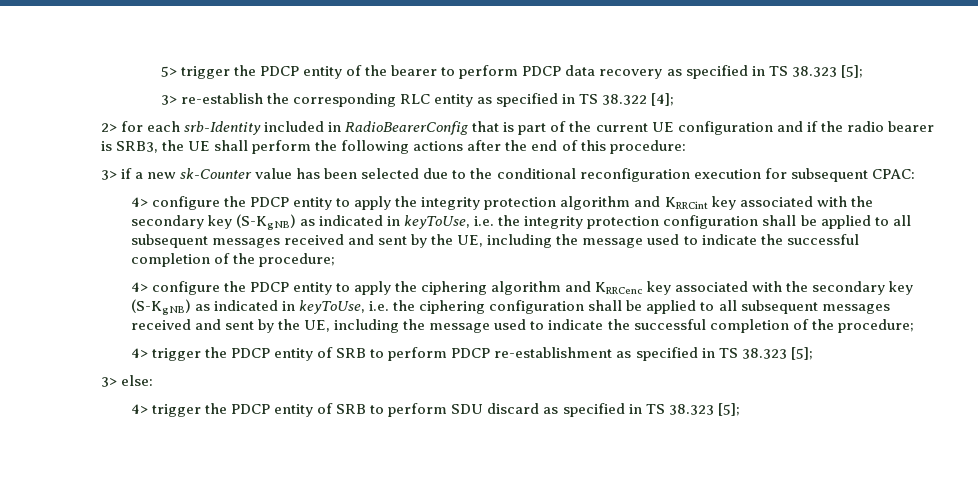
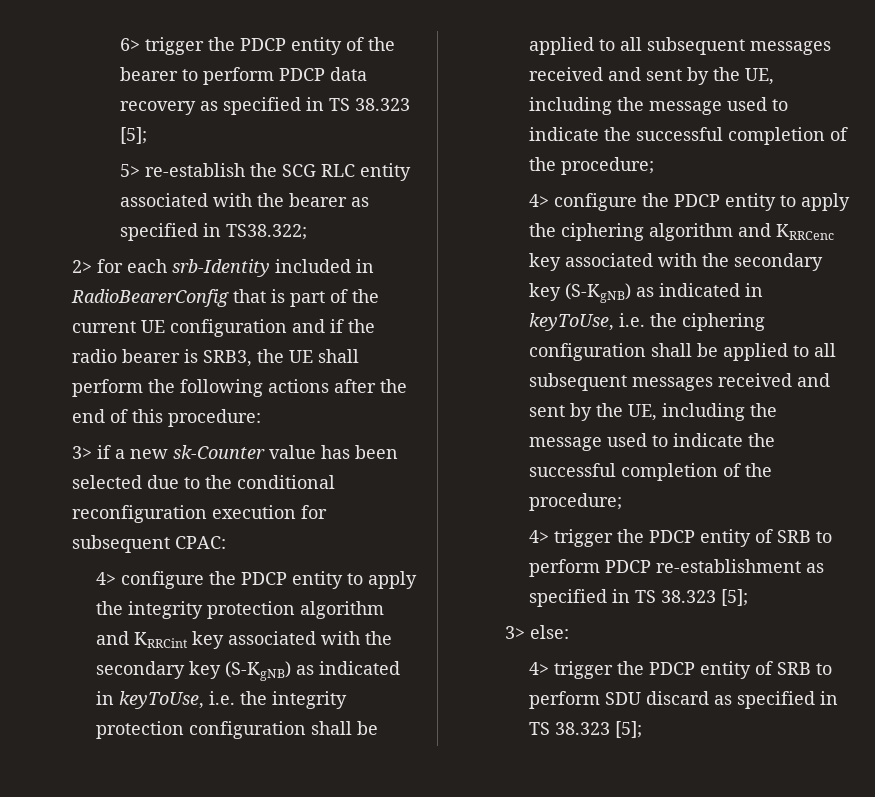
- 5> trigger the PDCP entity of the bearer to perform PDCP data recovery as specified in TS 38.323 [5];
+ 6> trigger the PDCP entity of the bearer to perform PDCP data recovery as specified in TS 38.323 [5];
- 3> re-establish the corresponding RLC entity as specified in TS 38.322 [4];
+ 5> re-establish the SCG RLC entity associated with the bearer as specified in TS38.322;

